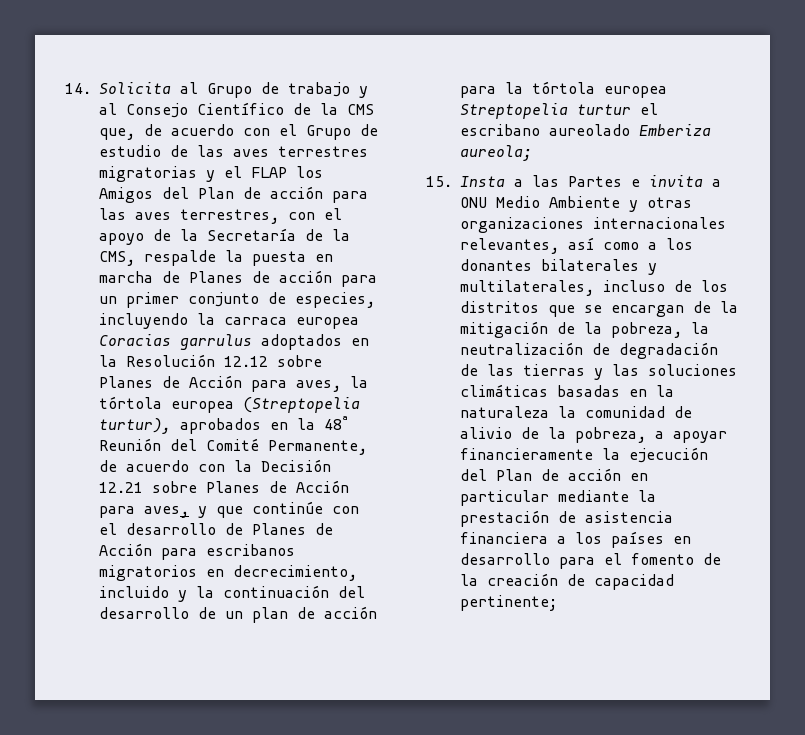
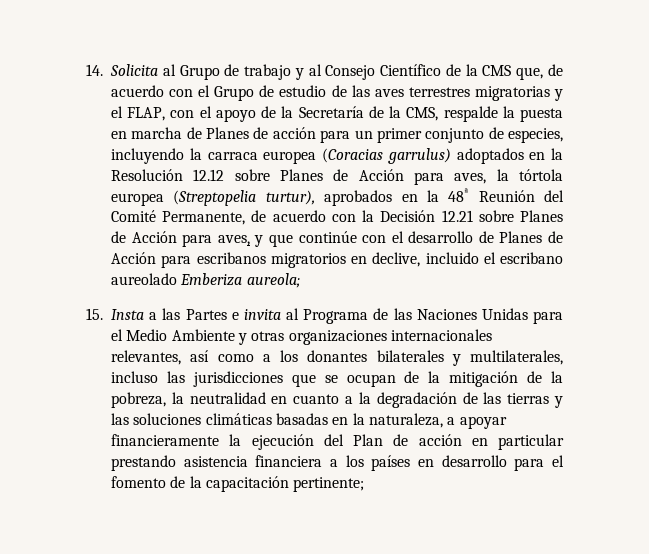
- 14. Solicita al Grupo de trabajo y al Consejo Científico de la CMS que, de acuerdo con el Grupo de estudio de las aves terrestres migratorias y el FLAP los Amigos del Plan de acción para las aves terrestres, con el apoyo de la Secretaría de la CMS, respalde la puesta en marcha de Planes de acción para un primer conjunto de especies, incluyendo la carraca europea Coracias garrulus adoptados en la Resolución 12.12 sobre Planes de Acción para aves, la tórtola europea (Streptopelia turtur), aprobados en la 48ª Reunión del Comité Permanente, de acuerdo con la Decisión 12.21 sobre Planes de Acción para aves, y que continúe con el desarrollo de Planes de Acción para escribanos migratorios en decrecimiento, incluido y la continuación del desarrollo de un plan de acción para la tórtola europea Streptopelia turtur el escribano aureolado Emberiza aureola;
+ 14. Solicita al Grupo de trabajo y al Consejo Científico de la CMS que, de acuerdo con el Grupo de estudio de las aves terrestres migratorias y el FLAP, con el apoyo de la Secretaría de la CMS, respalde la puesta en marcha de Planes de acción para un primer conjunto de especies, incluyendo la carraca europea (Coracias garrulus) adoptados en la Resolución 12.12 sobre Planes de Acción para aves, la tórtola europea (Streptopelia turtur), aprobados en la 48ª Reunión del Comité Permanente, de acuerdo con la Decisión 12.21 sobre Planes de Acción para aves, y que continúe con el desarrollo de Planes de Acción para escribanos migratorios en declive, incluido el escribano aureolado Emberiza aureola;
- 15. Insta a las Partes e invita a ONU Medio Ambiente y otras organizaciones internacionales relevantes, así como a los donantes bilaterales y multilaterales, incluso de los distritos que se encargan de la mitigación de la pobreza, la neutralización de degradación de las tierras y las soluciones climáticas basadas en la naturaleza la comunidad de alivio de la pobreza, a apoyar financieramente la ejecución del Plan de acción en particular mediante la prestación de asistencia financiera a los países en desarrollo para el fomento de la creación de capacidad pertinente;
+ 15. Insta a las Partes e invita al Programa de las Naciones Unidas para el Medio Ambiente y otras organizaciones internacionales relevantes, así como a los donantes bilaterales y multilaterales, incluso las jurisdicciones que se ocupan de la mitigación de la pobreza, la neutralidad en cuanto a la degradación de las tierras y las soluciones climáticas basadas en la naturaleza, a apoyar financieramente la ejecución del Plan de acción en particular prestando asistencia financiera a los países en desarrollo para el fomento de la capacitación pertinente;

